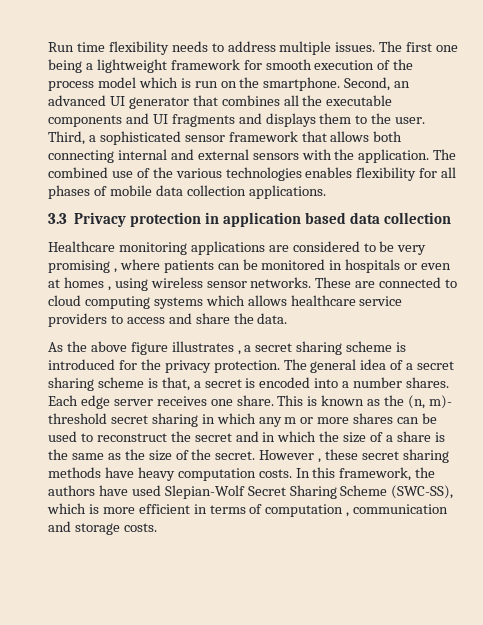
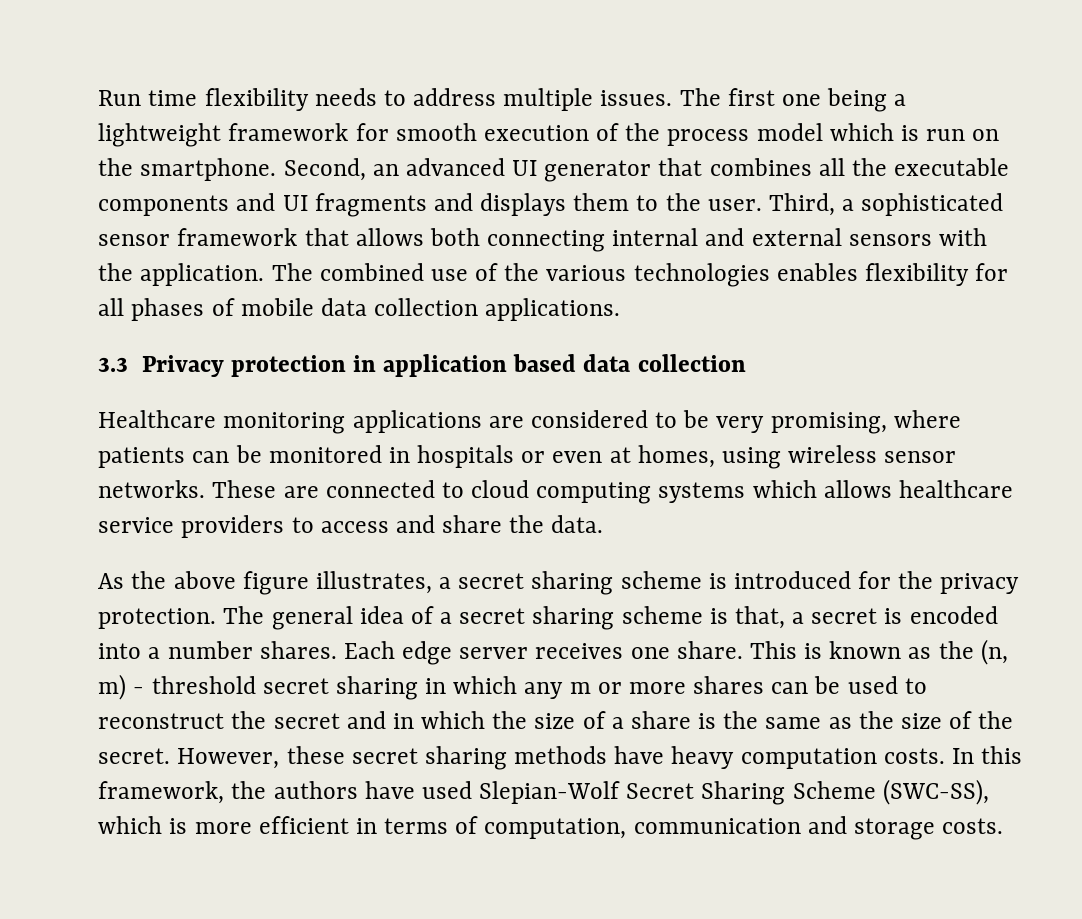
- Healthcare monitoring applications are considered to be very promising , where patients can be monitored in hospitals or even at homes , using wireless sensor networks.
+ Healthcare monitoring applications are considered to be very promising, where patients can be monitored in hospitals or even at homes, using wireless sensor networks.
- As the above figure illustrates , a secret sharing scheme is introduced for the privacy protection.
+ As the above figure illustrates, a secret sharing scheme is introduced for the privacy protection.
- This is known as the (n, m)- threshold secret sharing in which any m or more shares can be used to reconstruct the secret and in which the size of a share is the same as the size of the secret.
+ This is known as the (n, m) - threshold secret sharing in which any m or more shares can be used to reconstruct the secret and in which the size of a share is the same as the size of the secret.
- However , these secret sharing methods have heavy computation costs.
+ However, these secret sharing methods have heavy computation costs.
- In this framework, the authors have used Slepian-Wolf Secret Sharing Scheme (SWC-SS), which is more efficient in terms of computation , communication and storage costs.
+ In this framework, the authors have used Slepian-Wolf Secret Sharing Scheme (SWC-SS), which is more efficient in terms of computation, communication and storage costs.

